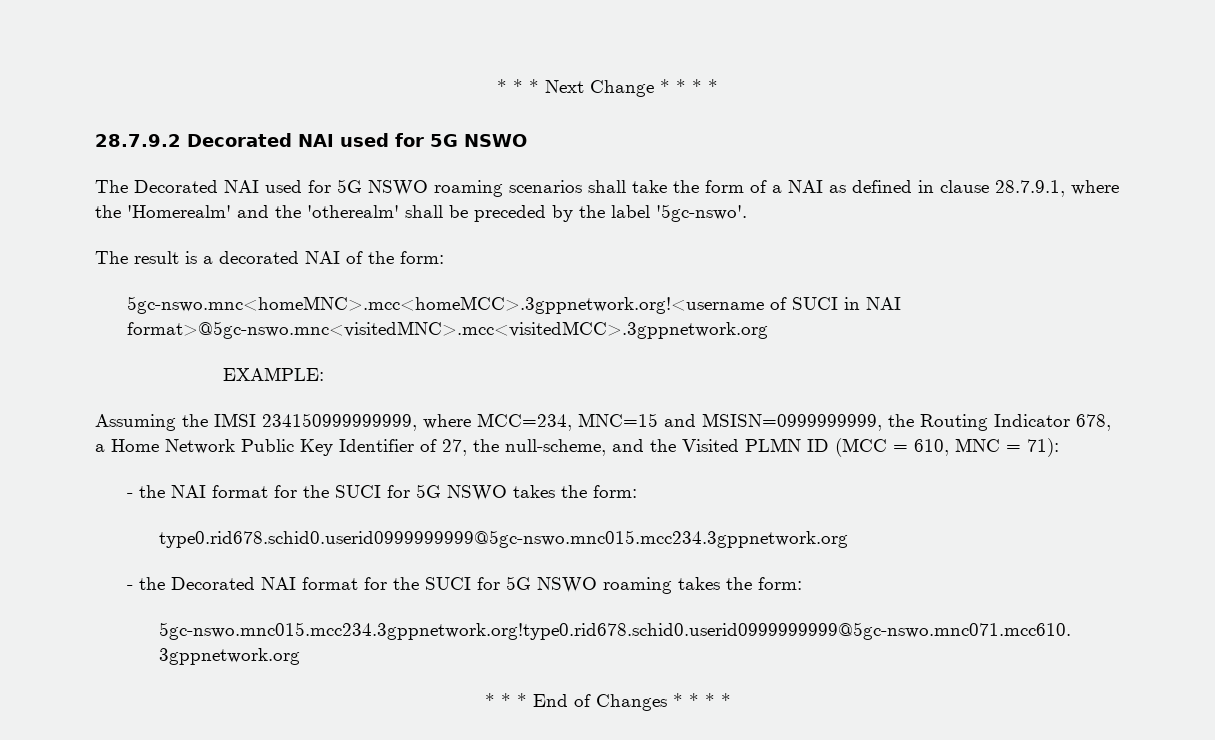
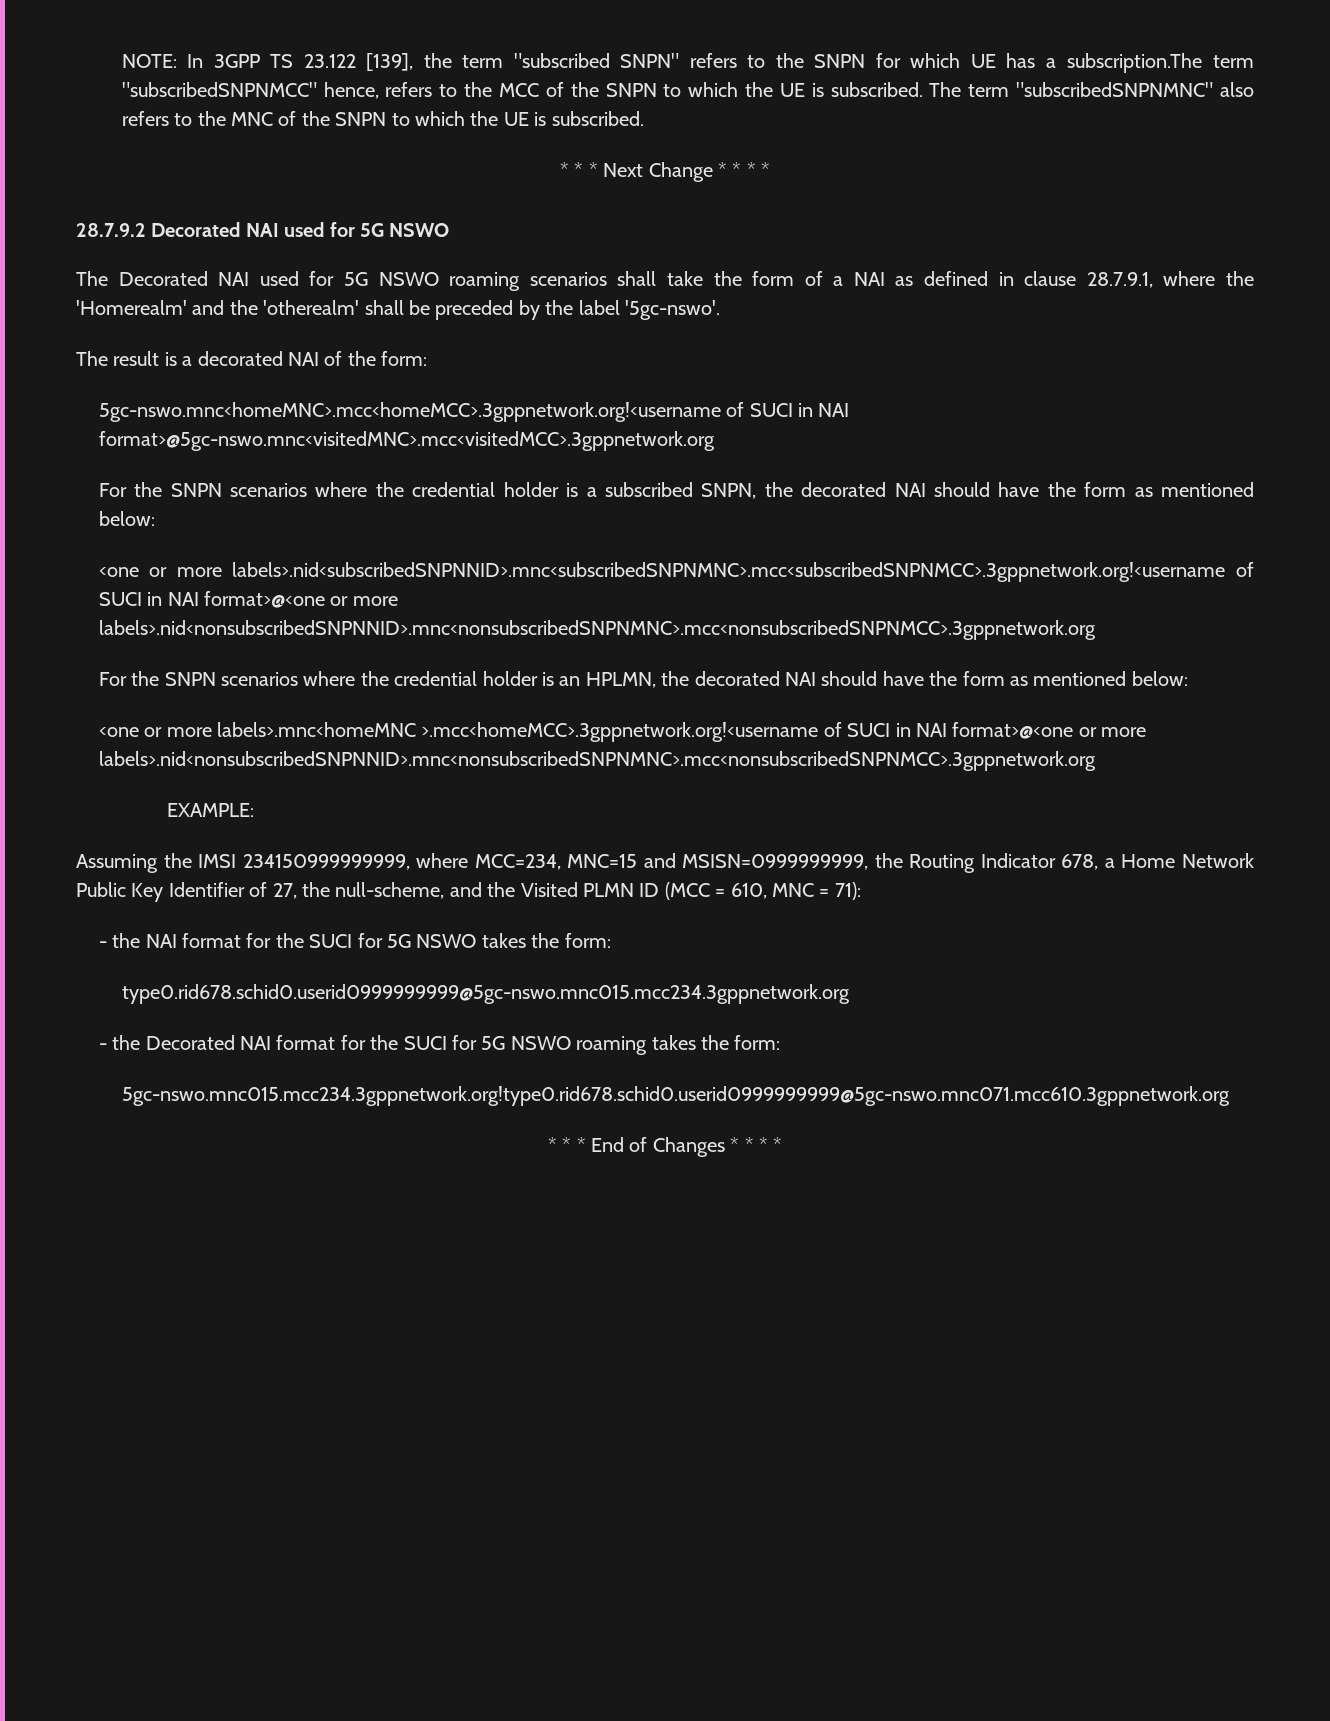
+ NOTE: In 3GPP TS 23.122 [139], the term "subscribed SNPN" refers to the SNPN for which UE has a subscription.The term "subscribedSNPNMCC" hence, refers to the MCC of the SNPN to which the UE is subscribed. The term "subscribedSNPNMNC" also refers to the MNC of the SNPN to which the UE is subscribed.
+ For the SNPN scenarios where the credential holder is a subscribed SNPN, the decorated NAI should have the form as mentioned below:
+ <one or more labels>.nid<subscribedSNPNNID>.mnc<subscribedSNPNMNC>.mcc<subscribedSNPNMCC>.3gppnetwork.org!<username of SUCI in NAI format>@<one or more labels>.nid<nonsubscribedSNPNNID>.mnc<nonsubscribedSNPNMNC>.mcc<nonsubscribedSNPNMCC>.3gppnetwork.org
+ For the SNPN scenarios where the credential holder is an HPLMN, the decorated NAI should have the form as mentioned below:
+ <one or more labels>.mnc<homeMNC >.mcc<homeMCC>.3gppnetwork.org!<username of SUCI in NAI format>@<one or more labels>.nid<nonsubscribedSNPNNID>.mnc<nonsubscribedSNPNMNC>.mcc<nonsubscribedSNPNMCC>.3gppnetwork.org

